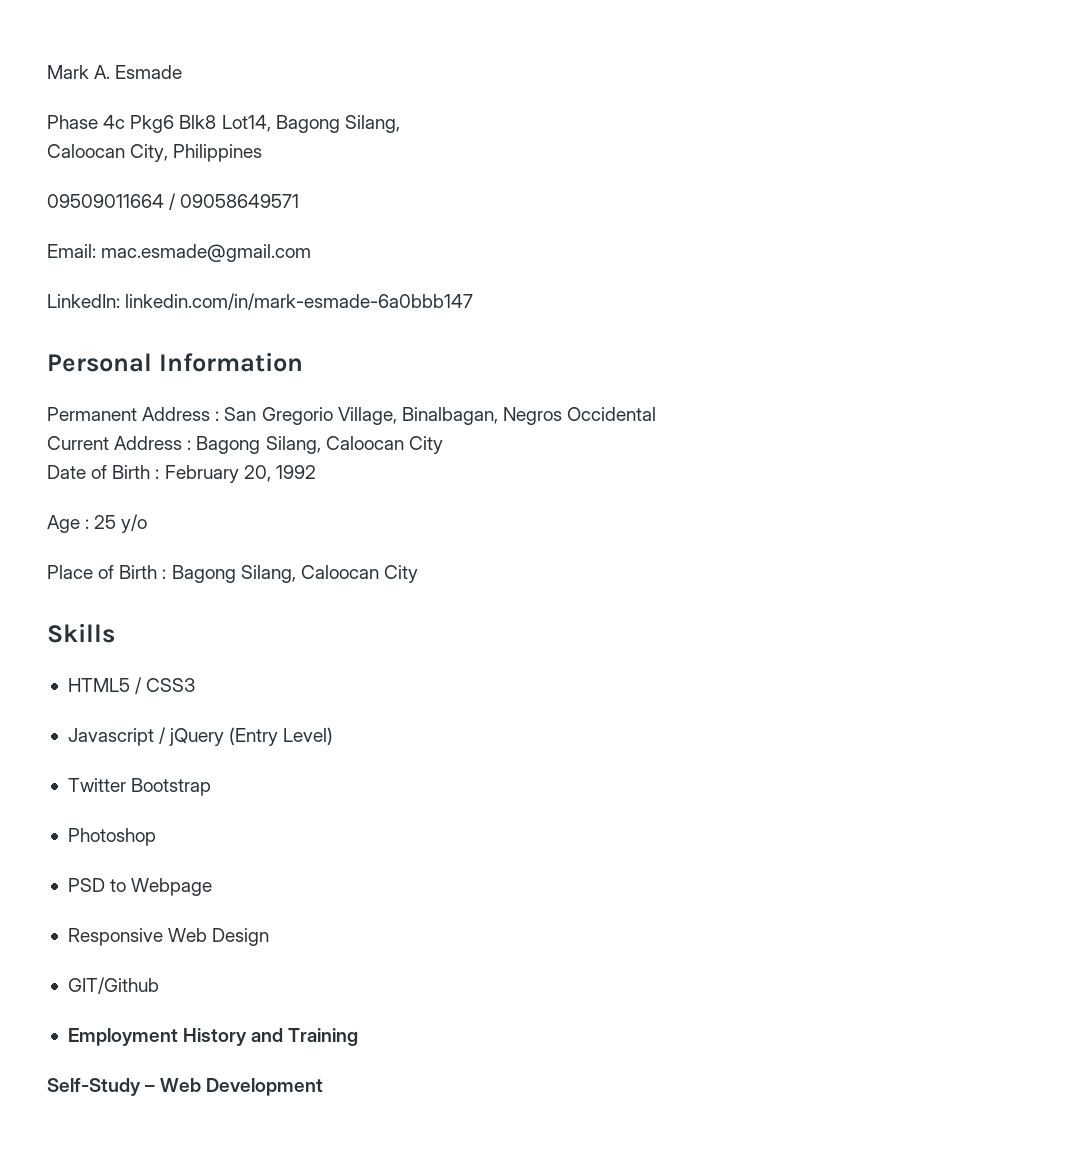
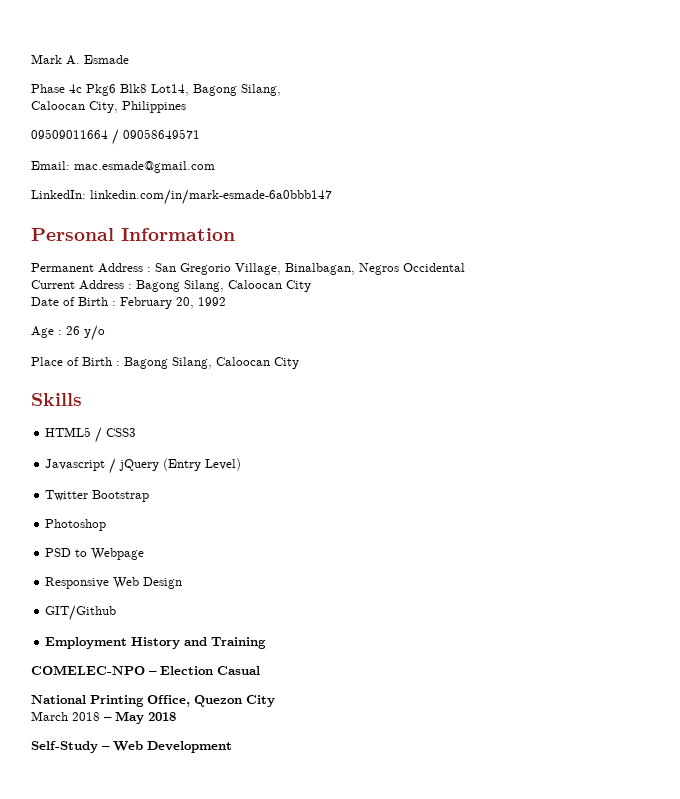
- Age : 25 y/o
+ Age : 26 y/o
+ COMELEC-NPO – Election Casual
+ National Printing Office, Quezon City
+ March 2018 – May 2018

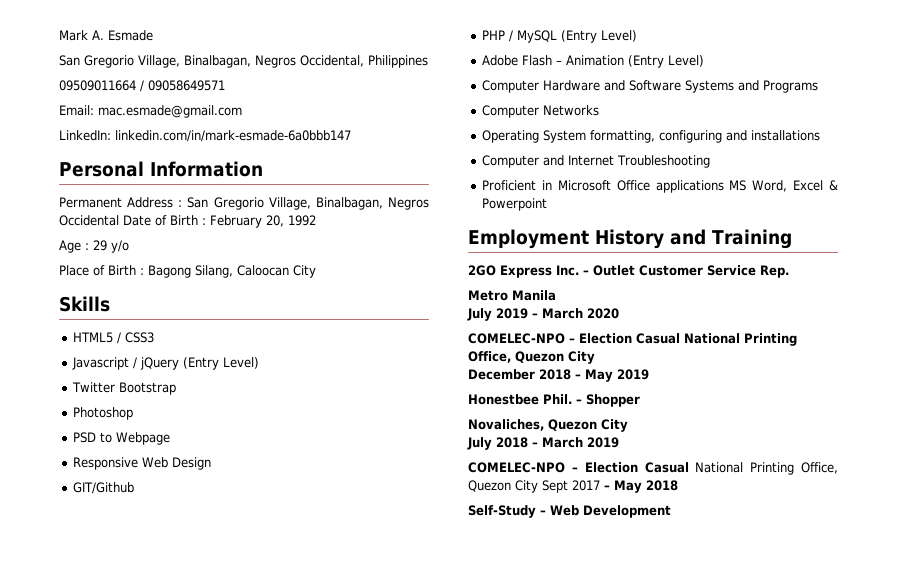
- Phase 4c Pkg6 Blk8 Lot14, Bagong Silang,
- Caloocan City, Philippines
+ San Gregorio Village, Binalbagan, Negros Occidental, Philippines
- Permanent Address : San Gregorio Village, Binalbagan, Negros Occidental
- Current Address : Bagong Silang, Caloocan City
- Date of Birth : February 20, 1992
+ Permanent Address : San Gregorio Village, Binalbagan, Negros Occidental Date of Birth : February 20, 1992
- Age : 26 y/o
+ Age : 29 y/o
+ PHP / MySQL (Entry Level)
+ Adobe Flash – Animation (Entry Level)
+ Computer Hardware and Software Systems and Programs
+ Computer Networks
+ Operating System formatting, configuring and installations
+ Computer and Internet Troubleshooting
+ Proficient in Microsoft Office applications MS Word, Excel & Powerpoint
  Employment History and Training
- COMELEC-NPO – Election Casual
- National Printing Office, Quezon City
+ 2GO Express Inc. – Outlet Customer Service Rep.
+ Metro Manila
+ July 2019 – March 2020
+ COMELEC-NPO – Election Casual National Printing Office, Quezon City
- March 2018 – May 2018
+ December 2018 – May 2019
+ Honestbee Phil. – Shopper
+ Novaliches, Quezon City
+ July 2018 – March 2019
+ COMELEC-NPO – Election Casual National Printing Office, Quezon City Sept 2017 – May 2018

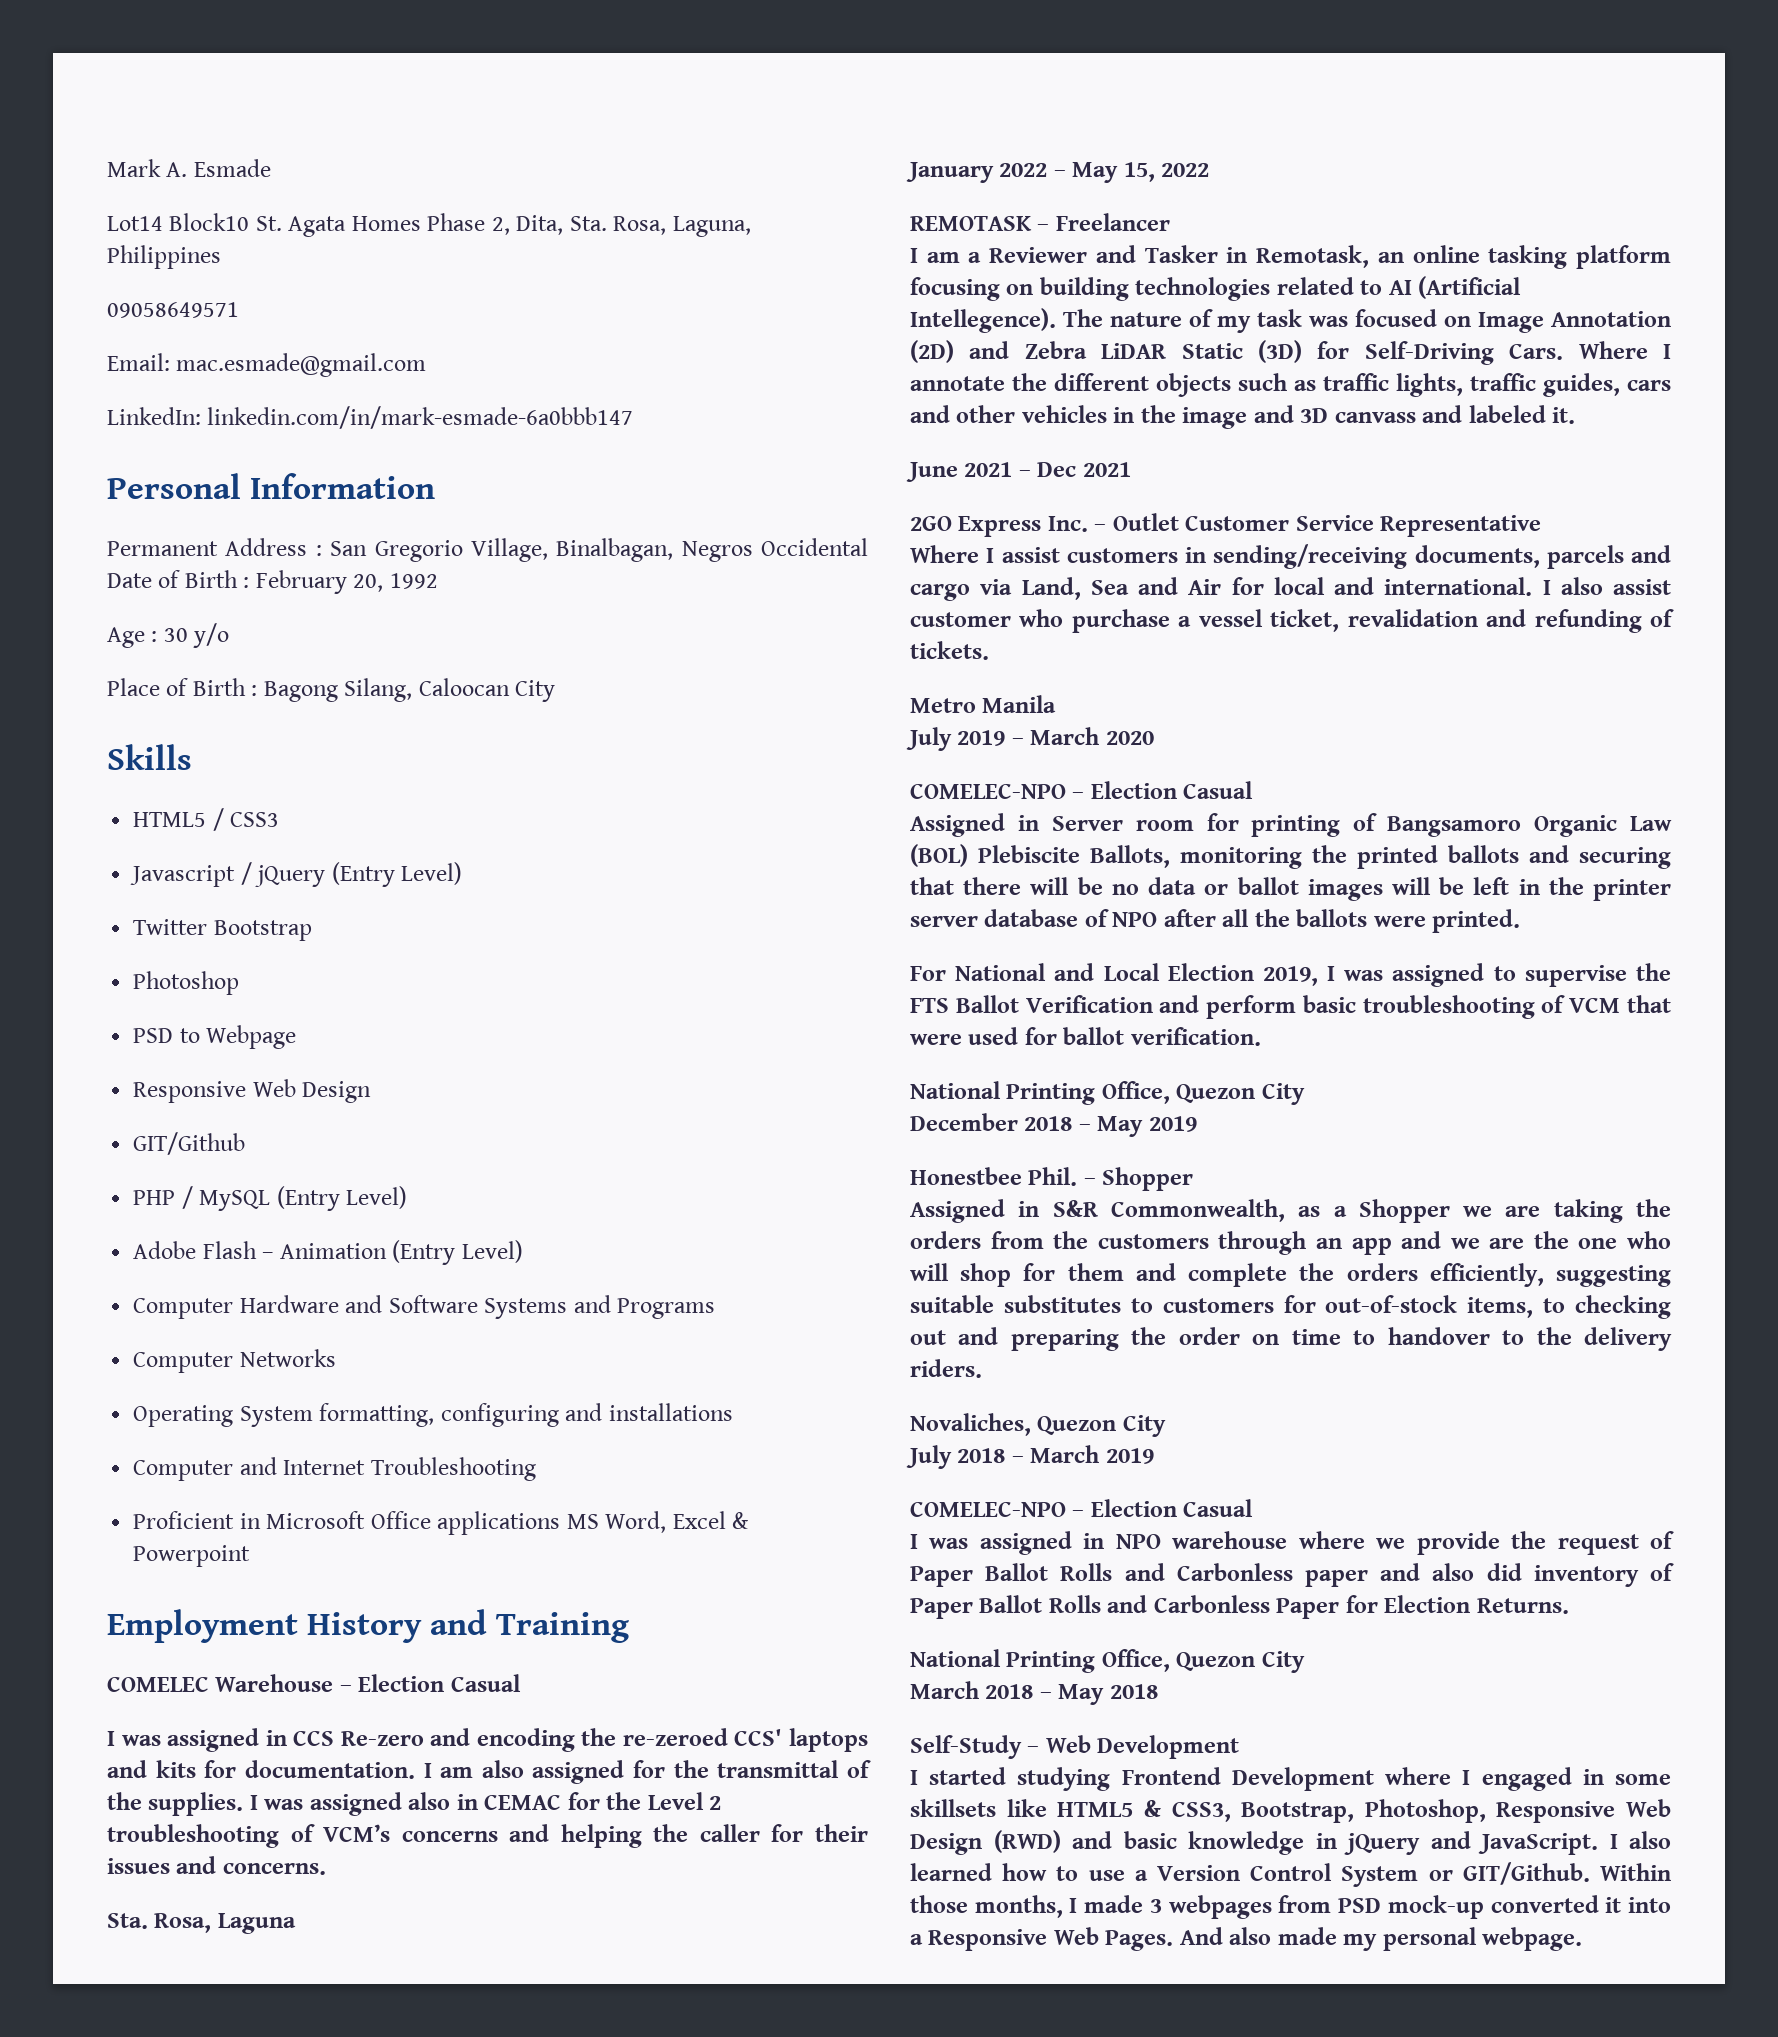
- San Gregorio Village, Binalbagan, Negros Occidental, Philippines
+ Lot14 Block10 St. Agata Homes Phase 2, Dita, Sta. Rosa, Laguna, Philippines
- 09509011664 / 09058649571
+ 09058649571
- Age : 29 y/o
+ Age : 30 y/o
+ COMELEC Warehouse – Election Casual
+ I was assigned in CCS Re-zero and encoding the re-zeroed CCS' laptops and kits for documentation. I am also assigned for the transmittal of the supplies. I was assigned also in CEMAC for the Level 2 troubleshooting of VCM’s concerns and helping the caller for their issues and concerns.
+ Sta. Rosa, Laguna
+ January 2022 – May 15, 2022
+ REMOTASK – Freelancer
+ I am a Reviewer and Tasker in Remotask, an online tasking platform focusing on building technologies related to AI (Artificial Intellegence). The nature of my task was focused on Image Annotation (2D) and Zebra LiDAR Static (3D) for Self-Driving Cars. Where I annotate the different objects such as traffic lights, traffic guides, cars and other vehicles in the image and 3D canvass and labeled it.
+ June 2021 – Dec 2021
- 2GO Express Inc. – Outlet Customer Service Rep.
+ 2GO Express Inc. – Outlet Customer Service Representative
+ Where I assist customers in sending/receiving documents, parcels and cargo via Land, Sea and Air for local and international. I also assist customer who purchase a vessel ticket, revalidation and refunding of tickets.
  July 2019 – March 2020
- COMELEC-NPO – Election Casual National Printing Office, Quezon City
+ COMELEC-NPO – Election Casual
+ Assigned in Server room for printing of Bangsamoro Organic Law (BOL) Plebiscite Ballots, monitoring the printed ballots and securing that there will be no data or ballot images will be left in the printer server database of NPO after all the ballots were printed.
+ For National and Local Election 2019, I was assigned to supervise the FTS Ballot Verification and perform basic troubleshooting of VCM that were used for ballot verification.
+ National Printing Office, Quezon City
+ Assigned in S&R Commonwealth, as a Shopper we are taking the orders from the customers through an app and we are the one who will shop for them and complete the orders efficiently, suggesting suitable substitutes to customers for out-of-stock items, to checking out and preparing the order on time to handover to the delivery riders.
  July 2018 – March 2019
- COMELEC-NPO – Election Casual National Printing Office, Quezon City Sept 2017 – May 2018
+ COMELEC-NPO – Election Casual
+ I was assigned in NPO warehouse where we provide the request of Paper Ballot Rolls and Carbonless paper and also did inventory of Paper Ballot Rolls and Carbonless Paper for Election Returns.
+ National Printing Office, Quezon City
+ March 2018 – May 2018
+ I started studying Frontend Development where I engaged in some skillsets like HTML5 & CSS3, Bootstrap, Photoshop, Responsive Web Design (RWD) and basic knowledge in jQuery and JavaScript. I also learned how to use a Version Control System or GIT/Github. Within those months, I made 3 webpages from PSD mock-up converted it into a Responsive Web Pages. And also made my personal webpage.

